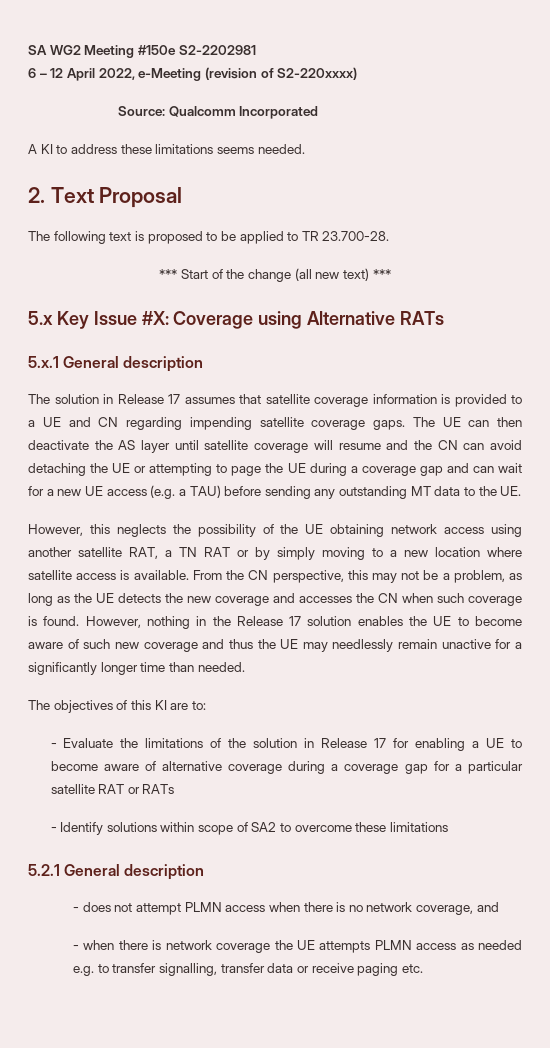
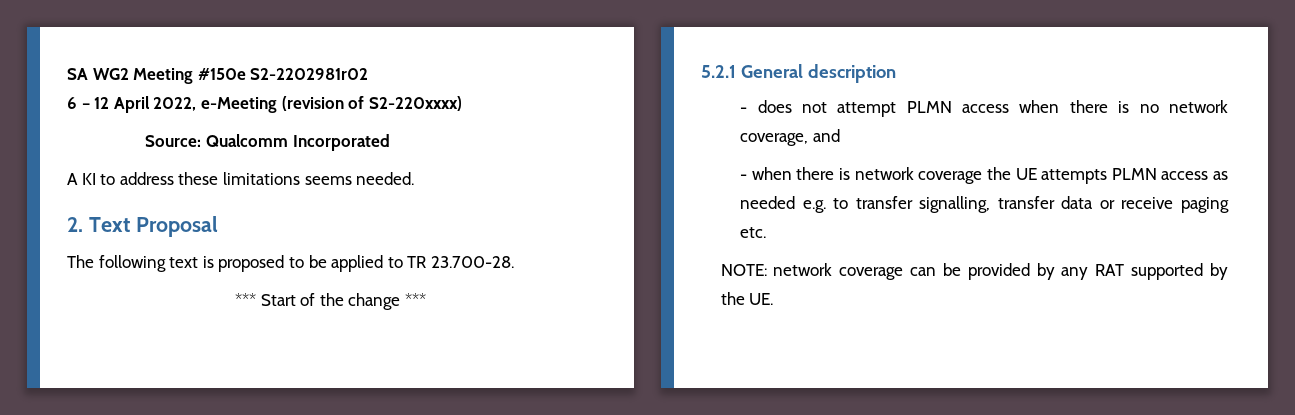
- SA WG2 Meeting #150e S2-2202981
+ SA WG2 Meeting #150e S2-2202981r02
- *** Start of the change (all new text) ***
- 5.x Key Issue #X: Coverage using Alternative RATs
- 5.x.1 General description
- The solution in Release 17 assumes that satellite coverage information is provided to a UE and CN regarding impending satellite coverage gaps. The UE can then deactivate the AS layer until satellite coverage will resume and the CN can avoid detaching the UE or attempting to page the UE during a coverage gap and can wait for a new UE access (e.g. a TAU) before sending any outstanding MT data to the UE.
- However, this neglects the possibility of the UE obtaining network access using another satellite RAT, a TN RAT or by simply moving to a new location where satellite access is available. From the CN perspective, this may not be a problem, as long as the UE detects the new coverage and accesses the CN when such coverage is found. However, nothing in the Release 17 solution enables the UE to become aware of such new coverage and thus the UE may needlessly remain unactive for a significantly longer time than needed.
- The objectives of this KI are to:
- - Evaluate the limitations of the solution in Release 17 for enabling a UE to become aware of alternative coverage during a coverage gap for a particular satellite RAT or RATs
- - Identify solutions within scope of SA2 to overcome these limitations
+ *** Start of the change ***
+ NOTE: network coverage can be provided by any RAT supported by the UE.

